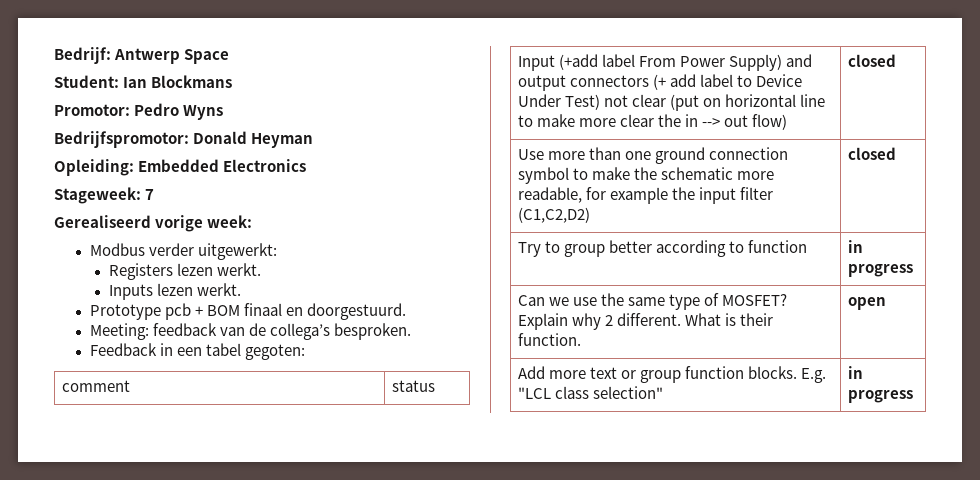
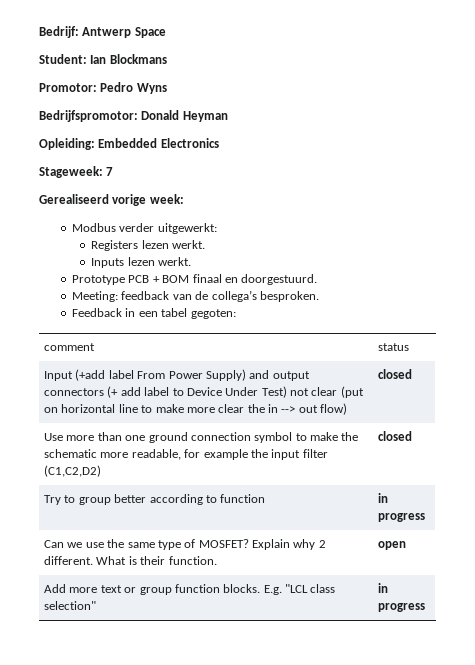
- Prototype pcb + BOM finaal en doorgestuurd.
+ Prototype PCB + BOM finaal en doorgestuurd.

